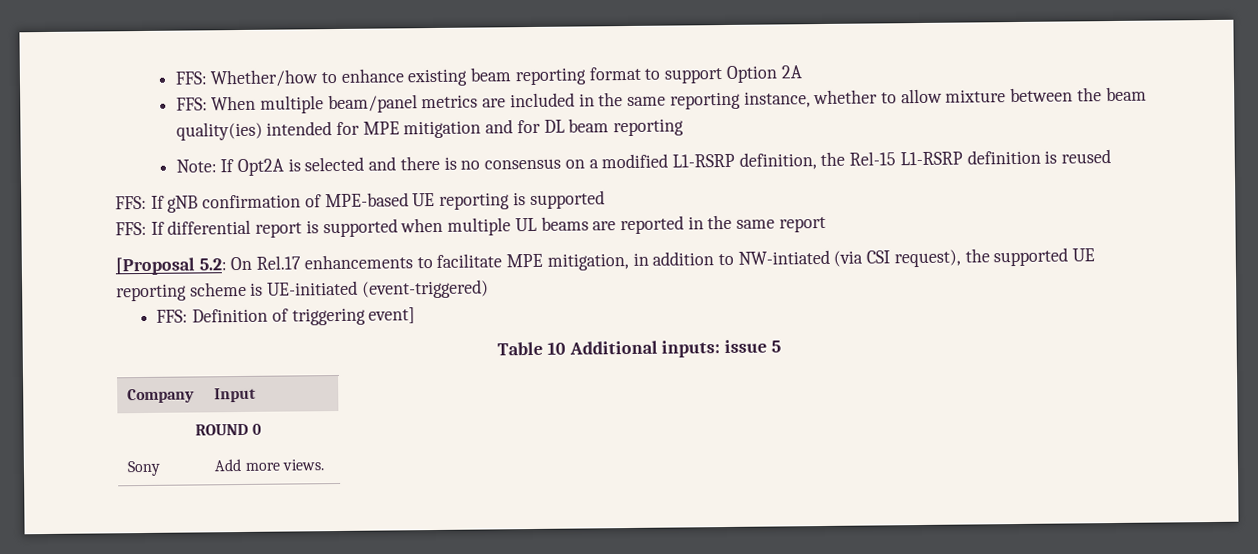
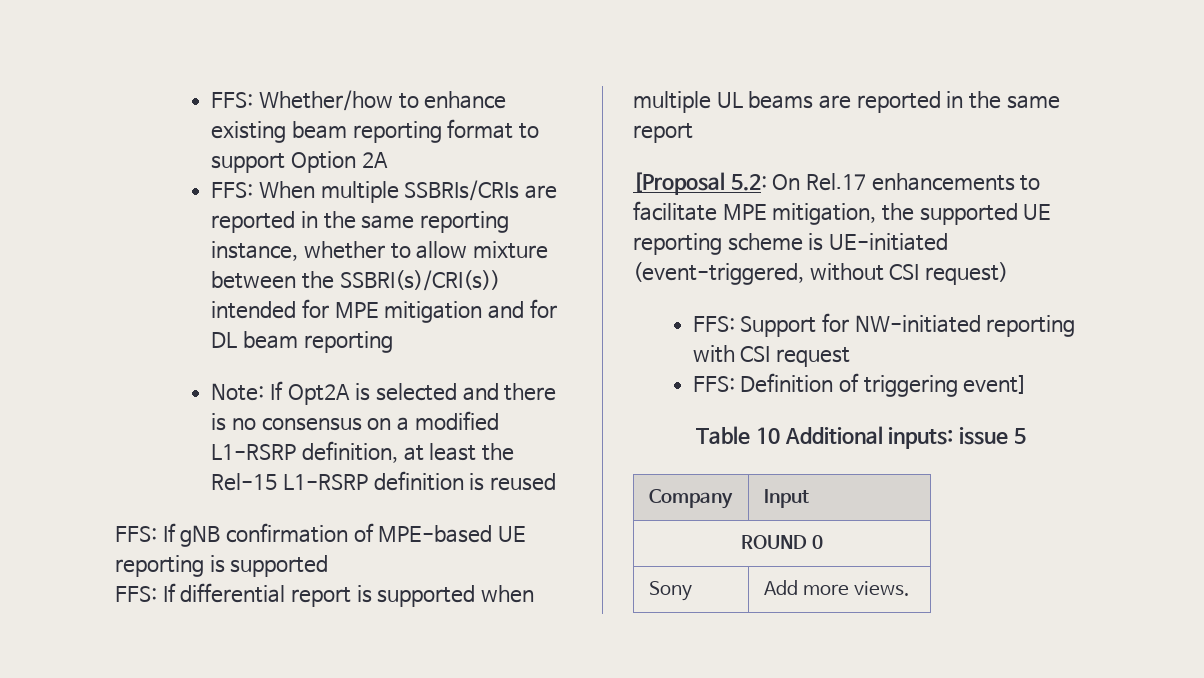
- FFS: When multiple beam/panel metrics are included in the same reporting instance, whether to allow mixture between the beam quality(ies) intended for MPE mitigation and for DL beam reporting
+ FFS: When multiple SSBRIs/CRIs are reported in the same reporting instance, whether to allow mixture between the SSBRI(s)/CRI(s)) intended for MPE mitigation and for DL beam reporting
- Note: If Opt2A is selected and there is no consensus on a modified L1-RSRP definition, the Rel-15 L1-RSRP definition is reused
+ Note: If Opt2A is selected and there is no consensus on a modified L1-RSRP definition, at least the Rel-15 L1-RSRP definition is reused
- [Proposal 5.2: On Rel.17 enhancements to facilitate MPE mitigation, in addition to NW-intiated (via CSI request), the supported UE reporting scheme is UE-initiated (event-triggered)
+ [Proposal 5.2: On Rel.17 enhancements to facilitate MPE mitigation, the supported UE reporting scheme is UE-initiated (event-triggered, without CSI request)
+ FFS: Support for NW-initiated reporting with CSI request

